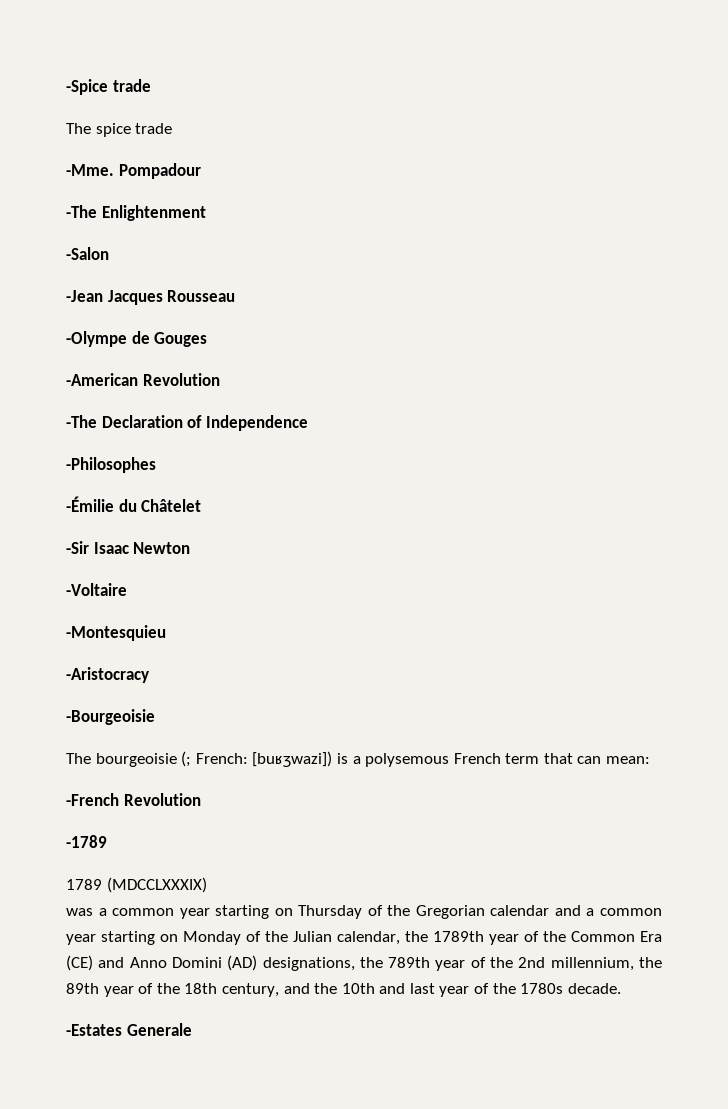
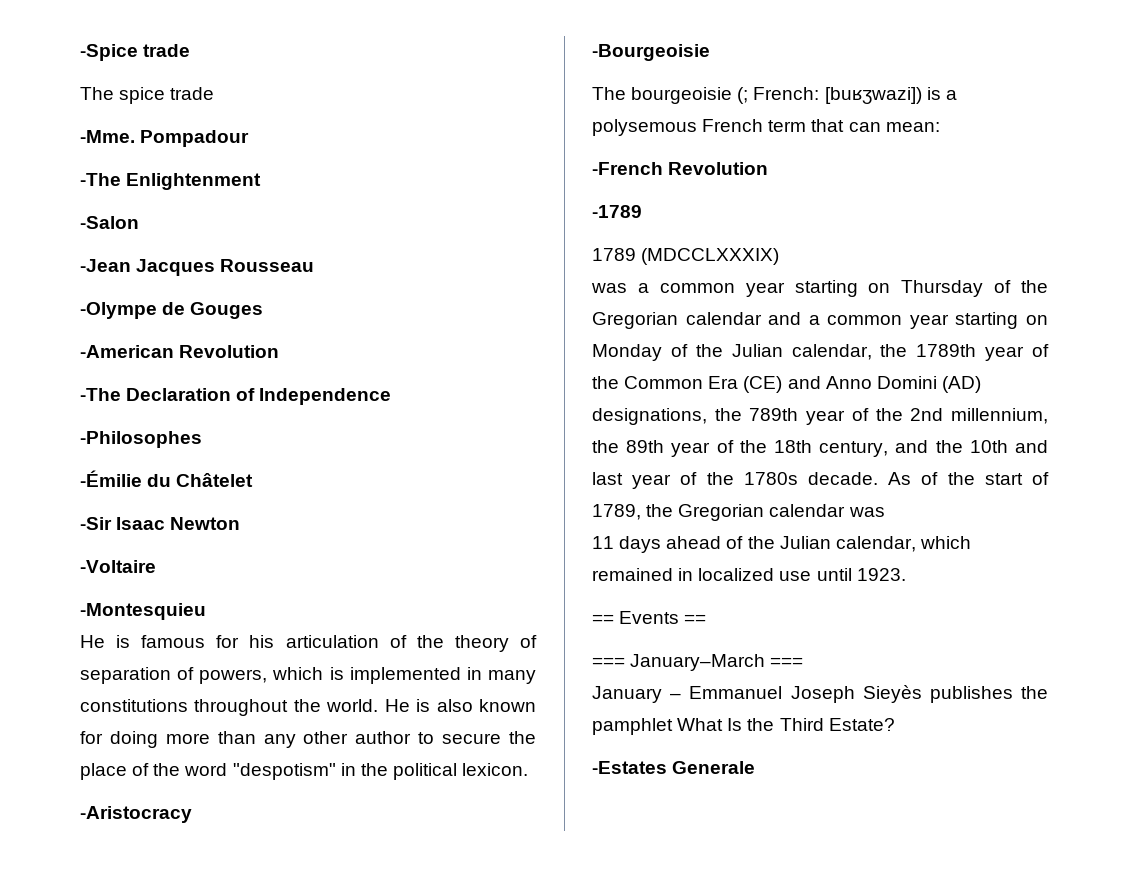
+ He is famous for his articulation of the theory of separation of powers, which is implemented in many constitutions throughout the world. He is also known for doing more than any other author to secure the place of the word "despotism" in the political lexicon.
+ As of the start of 1789, the Gregorian calendar was
+ 11 days ahead of the Julian calendar, which remained in localized use until 1923.
+ == Events ==
+ === January–March ===
+ January – Emmanuel Joseph Sieyès publishes the pamphlet What Is the Third Estate?

